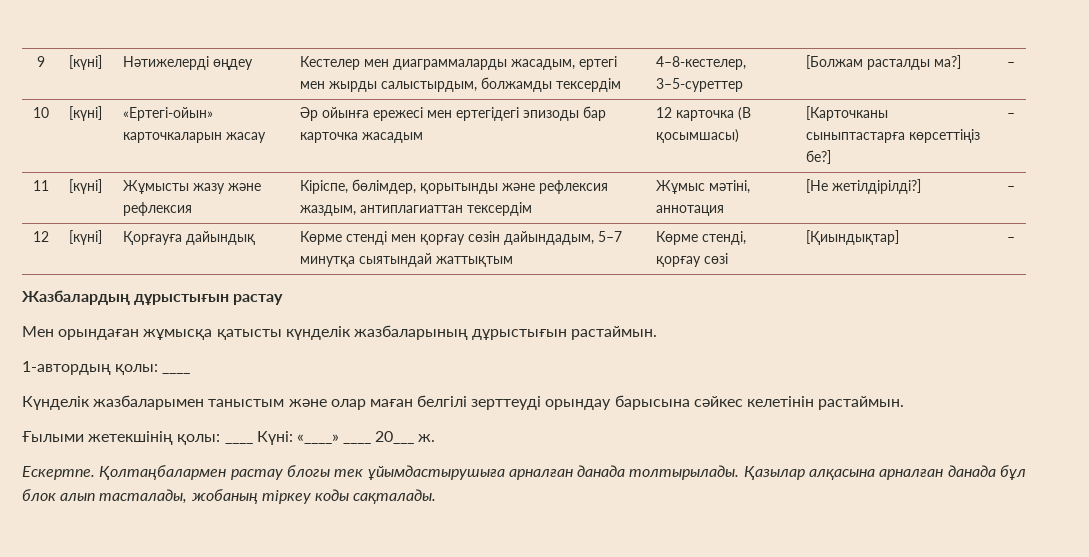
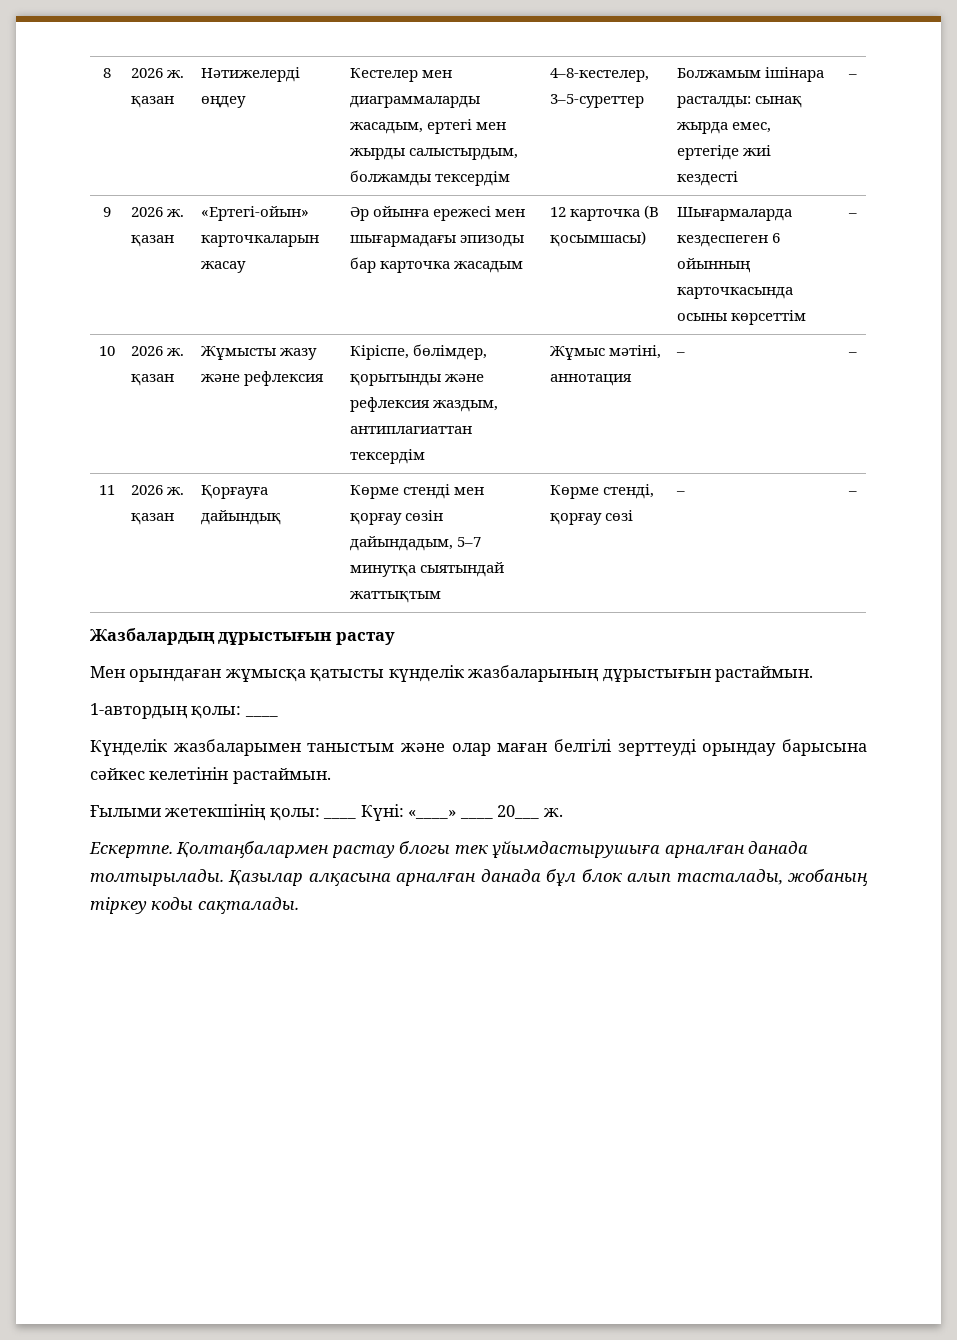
- 9 | [күні] | Нәтижелерді өңдеу | Кестелер мен диаграммаларды жасадым, ертегі мен жырды салыстырдым, болжамды тексердім | 4–8-кестелер, 3–5-суреттер | [Болжам расталды ма?] | –
- 10 | [күні] | «Ертегі-ойын» карточкаларын жасау | Әр ойынға ережесі мен ертегідегі эпизоды бар карточка жасадым | 12 карточка (В қосымшасы) | [Карточканы сыныптастарға көрсеттіңіз бе?] | –
- 11 | [күні] | Жұмысты жазу және рефлексия | Кіріспе, бөлімдер, қорытынды және рефлексия жаздым, антиплагиаттан тексердім | Жұмыс мәтіні, аннотация | [Не жетілдірілді?] | –
- 12 | [күні] | Қорғауға дайындық | Көрме стенді мен қорғау сөзін дайындадым, 5–7 минутқа сыятындай жаттықтым | Көрме стенді, қорғау сөзі | [Қиындықтар] | –
+ 8 | 2026 ж. қазан | Нәтижелерді өңдеу | Кестелер мен диаграммаларды жасадым, ертегі мен жырды салыстырдым, болжамды тексердім | 4–8-кестелер, 3–5-суреттер | Болжамым ішінара расталды: сынақ жырда емес, ертегіде жиі кездесті | –
+ 9 | 2026 ж. қазан | «Ертегі-ойын» карточкаларын жасау | Әр ойынға ережесі мен шығармадағы эпизоды бар карточка жасадым | 12 карточка (В қосымшасы) | Шығармаларда кездеспеген 6 ойынның карточкасында осыны көрсеттім | –
+ 10 | 2026 ж. қазан | Жұмысты жазу және рефлексия | Кіріспе, бөлімдер, қорытынды және рефлексия жаздым, антиплагиаттан тексердім | Жұмыс мәтіні, аннотация | – | –
+ 11 | 2026 ж. қазан | Қорғауға дайындық | Көрме стенді мен қорғау сөзін дайындадым, 5–7 минутқа сыятындай жаттықтым | Көрме стенді, қорғау сөзі | – | –

